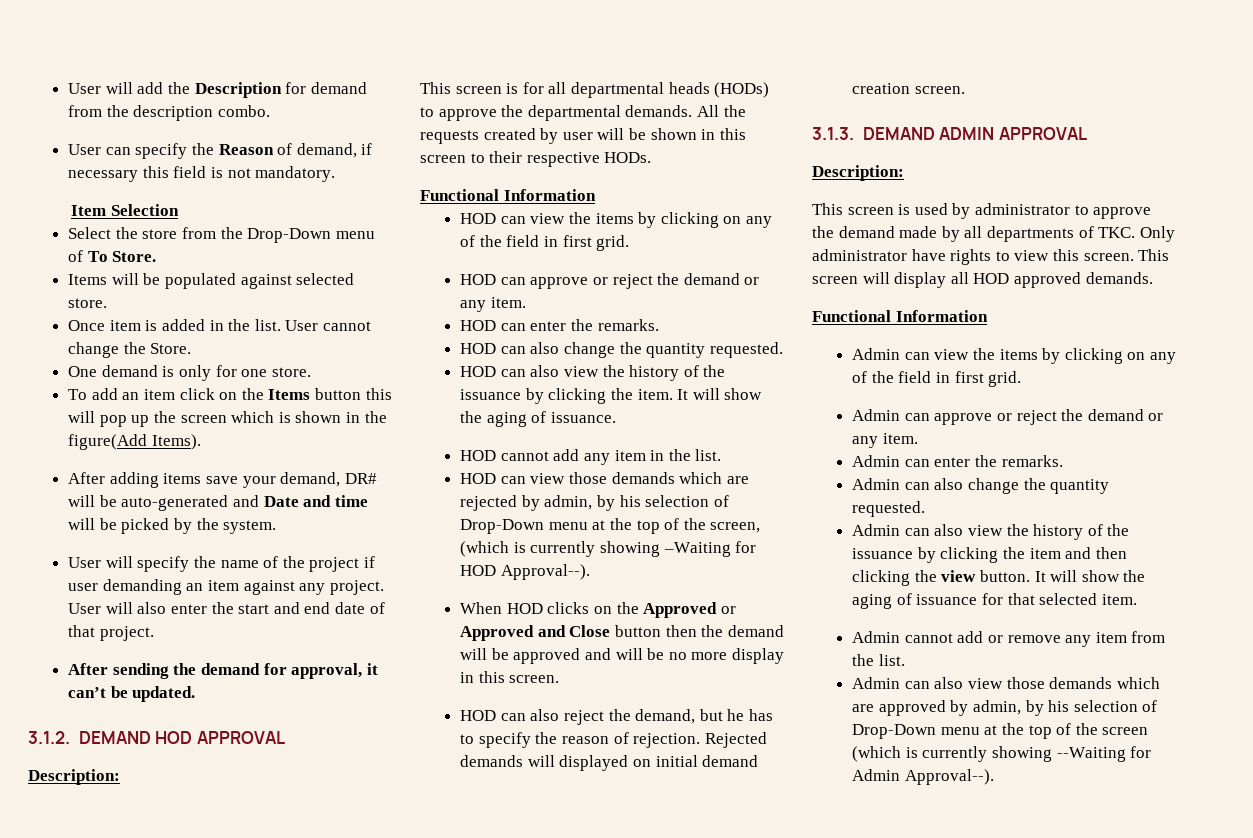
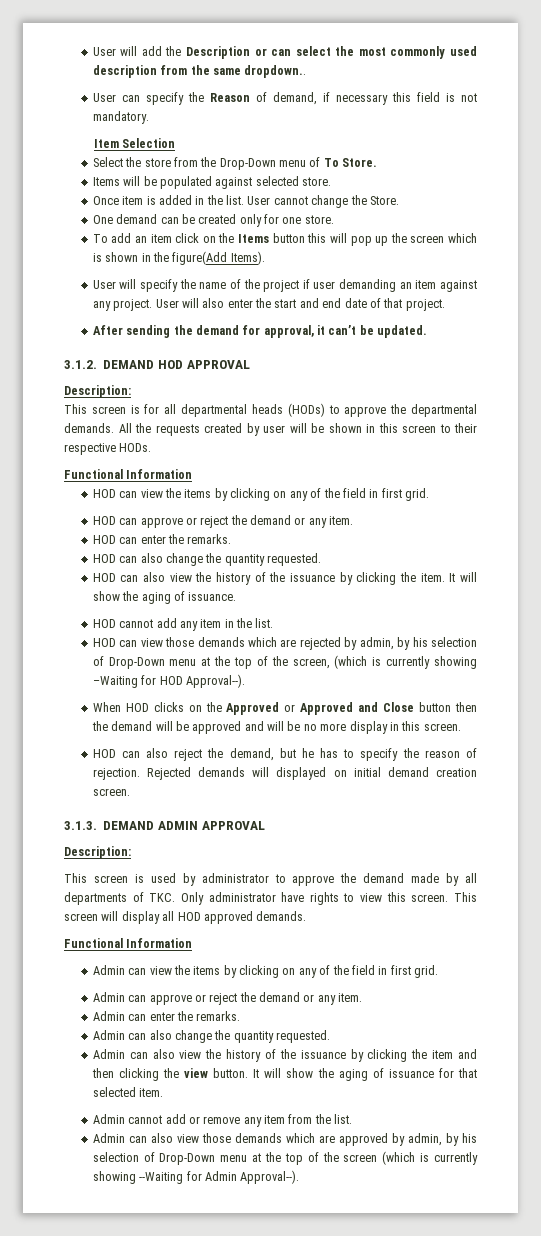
- User will add the Description for demand from the description combo.
+ User will add the Description or can select the most commonly used description from the same dropdown..
- One demand is only for one store.
+ One demand can be created only for one store.
- After adding items save your demand, DR# will be auto-generated and Date and time will be picked by the system.

